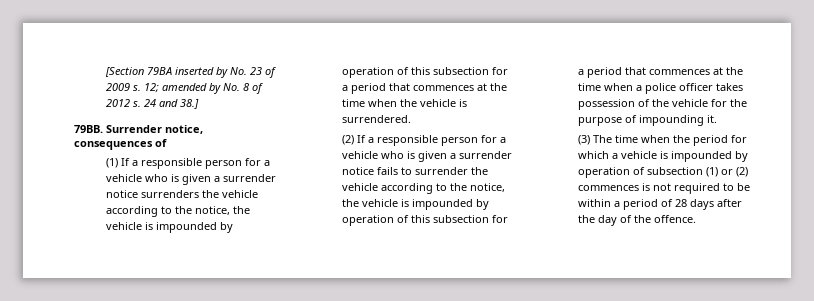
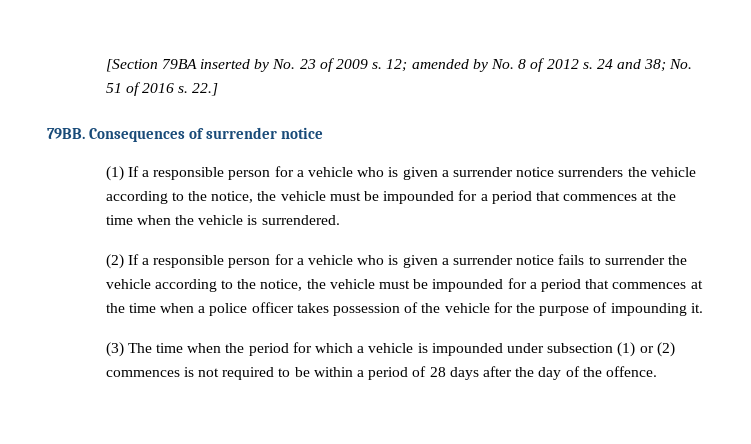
- 24 and 38.]
- 79BB. Surrender notice, consequences of
+ 24 and 38; No. 51 of 2016 s. 22.]
+ 79BB. Consequences of surrender notice
- (1) If a responsible person for a vehicle who is given a surrender notice surrenders the vehicle according to the notice, the vehicle is impounded by operation of this subsection for a period that commences at the time when the vehicle is surrendered.
+ (1) If a responsible person for a vehicle who is given a surrender notice surrenders the vehicle according to the notice, the vehicle must be impounded for a period that commences at the time when the vehicle is surrendered.
- (2) If a responsible person for a vehicle who is given a surrender notice fails to surrender the vehicle according to the notice, the vehicle is impounded by operation of this subsection for a period that commences at the time when a police officer takes possession of the vehicle for the purpose of impounding it.
+ (2) If a responsible person for a vehicle who is given a surrender notice fails to surrender the vehicle according to the notice, the vehicle must be impounded for a period that commences at the time when a police officer takes possession of the vehicle for the purpose of impounding it.
- (3) The time when the period for which a vehicle is impounded by operation of subsection (1) or (2) commences is not required to be within a period of 28 days after the day of the offence.
+ (3) The time when the period for which a vehicle is impounded under subsection (1) or (2) commences is not required to be within a period of 28 days after the day of the offence.

